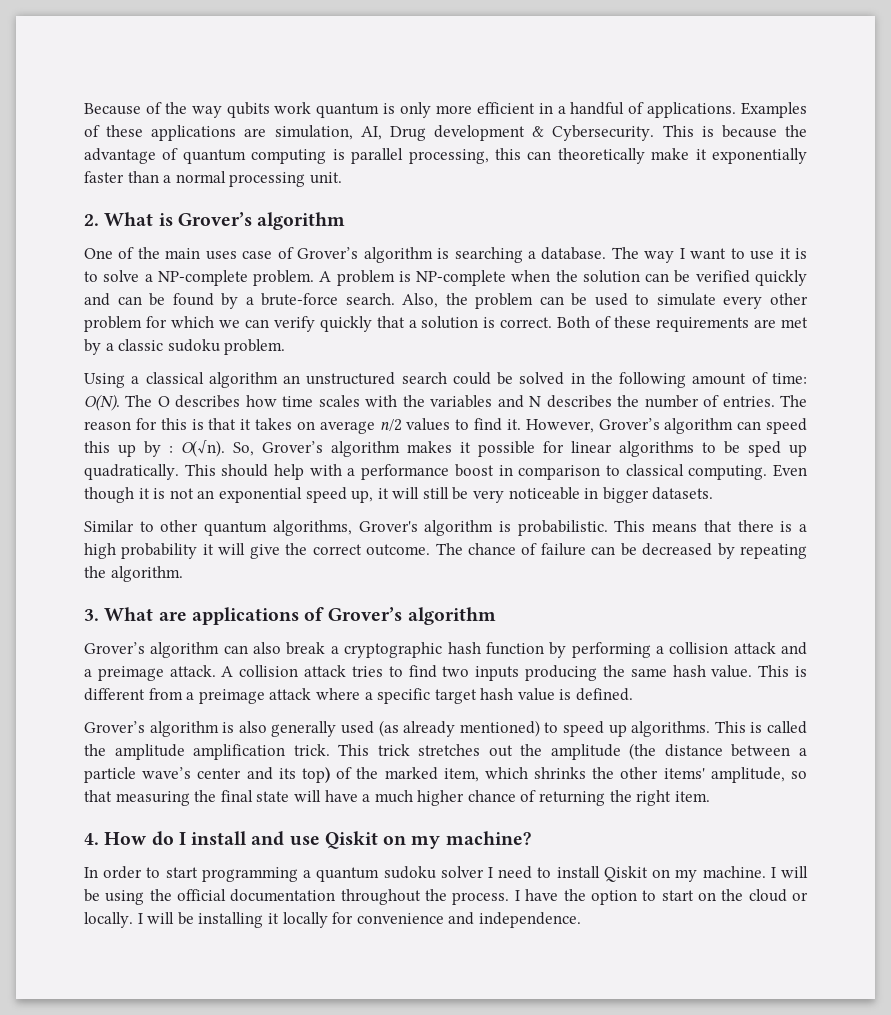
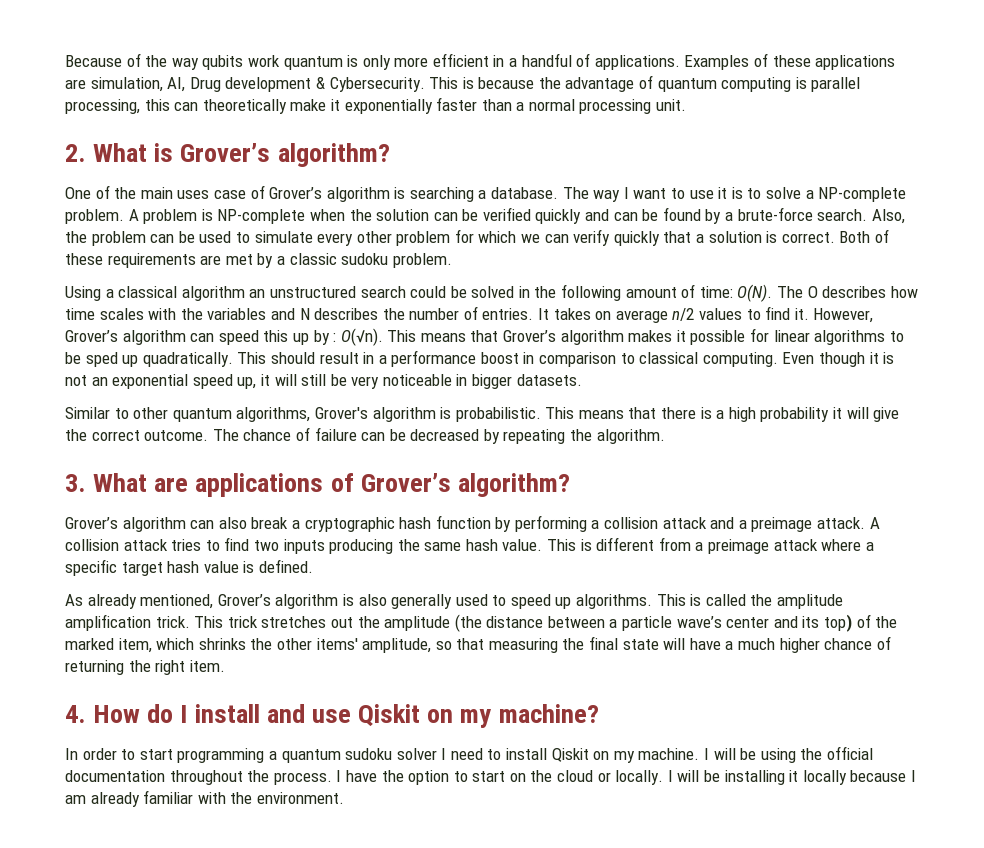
- 2. What is Grover’s algorithm
+ 2. What is Grover’s algorithm?
- The reason for this is that it takes on average n/2 values to find it.
+ It takes on average n/2 values to find it.
- So, Grover’s algorithm makes it possible for linear algorithms to be sped up quadratically.
+ This means that Grover’s algorithm makes it possible for linear algorithms to be sped up quadratically.
- This should help with a performance boost in comparison to classical computing.
+ This should result in a performance boost in comparison to classical computing.
- 3. What are applications of Grover’s algorithm
+ 3. What are applications of Grover’s algorithm?
- Grover’s algorithm is also generally used (as already mentioned) to speed up algorithms.
+ As already mentioned, Grover’s algorithm is also generally used to speed up algorithms.
- I will be installing it locally for convenience and independence.
+ I will be installing it locally because I am already familiar with the environment.

